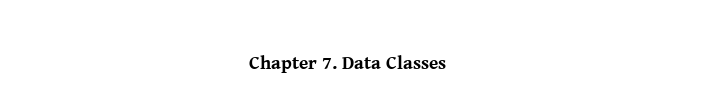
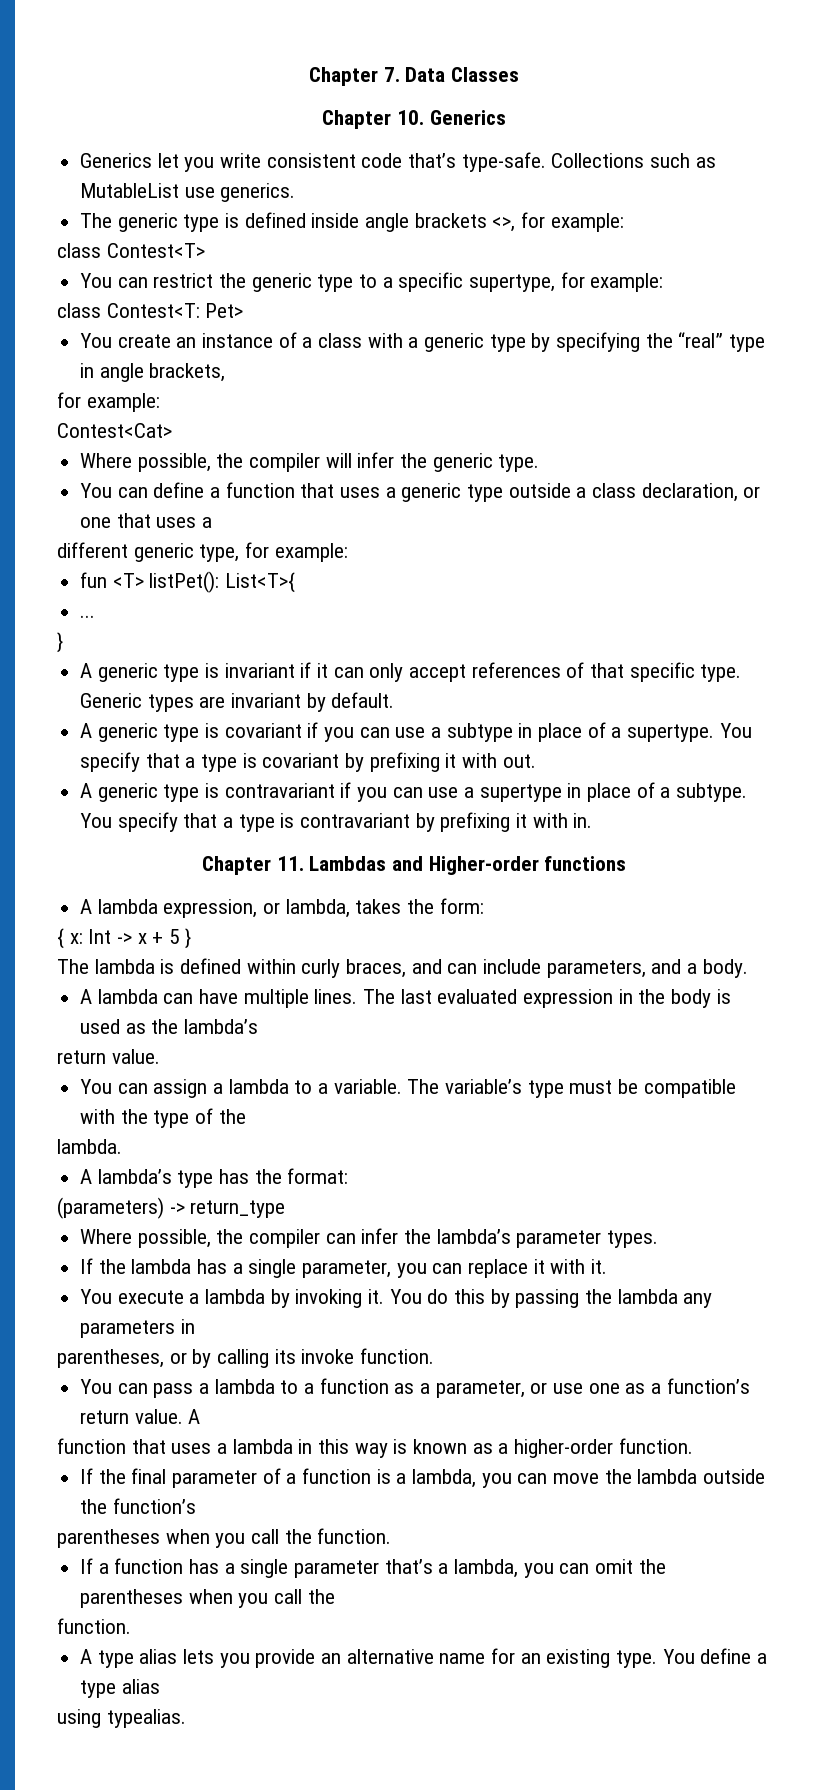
+ Chapter 10. Generics
+ Generics let you write consistent code that’s type-safe. Collections such as MutableList use generics.
+ The generic type is defined inside angle brackets <>, for example:
+ class Contest<T>
+ You can restrict the generic type to a specific supertype, for example:
+ class Contest<T: Pet>
+ You create an instance of a class with a generic type by specifying the “real” type in angle brackets,
+ for example:
+ Contest<Cat>
+ Where possible, the compiler will infer the generic type.
+ You can define a function that uses a generic type outside a class declaration, or one that uses a
+ different generic type, for example:
+ fun <T> listPet(): List<T>{
+ ...
+ }
+ A generic type is invariant if it can only accept references of that specific type. Generic types are invariant by default.
+ A generic type is covariant if you can use a subtype in place of a supertype. You specify that a type is covariant by prefixing it with out.
+ A generic type is contravariant if you can use a supertype in place of a subtype. You specify that a type is contravariant by prefixing it with in.
+ Chapter 11. Lambdas and Higher-order functions
+ A lambda expression, or lambda, takes the form:
+ { x: Int -> x + 5 }
+ The lambda is defined within curly braces, and can include parameters, and a body.
+ A lambda can have multiple lines. The last evaluated expression in the body is used as the lambda’s
+ return value.
+ You can assign a lambda to a variable. The variable’s type must be compatible with the type of the
+ lambda.
+ A lambda’s type has the format:
+ (parameters) -> return_type
+ Where possible, the compiler can infer the lambda’s parameter types.
+ If the lambda has a single parameter, you can replace it with it.
+ You execute a lambda by invoking it. You do this by passing the lambda any parameters in
+ parentheses, or by calling its invoke function.
+ You can pass a lambda to a function as a parameter, or use one as a function’s return value. A
+ function that uses a lambda in this way is known as a higher-order function.
+ If the final parameter of a function is a lambda, you can move the lambda outside the function’s
+ parentheses when you call the function.
+ If a function has a single parameter that’s a lambda, you can omit the parentheses when you call the
+ function.
+ A type alias lets you provide an alternative name for an existing type. You define a type alias
+ using typealias.

